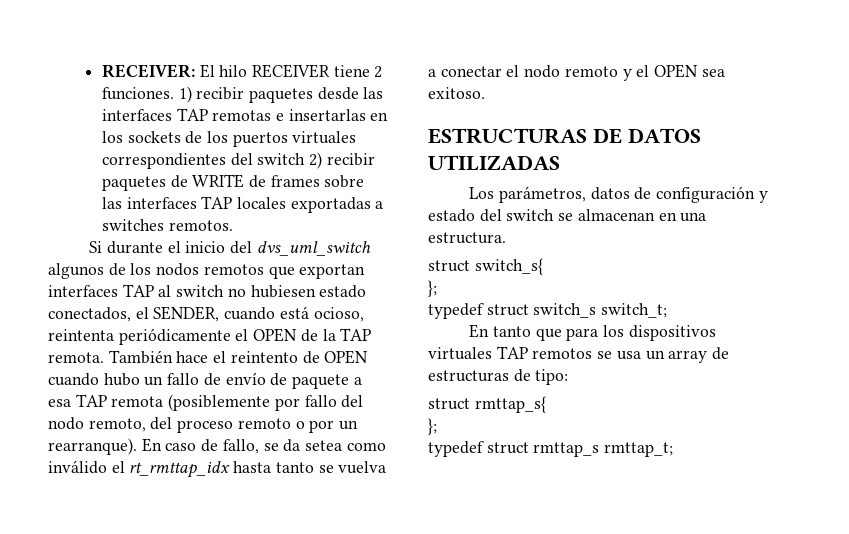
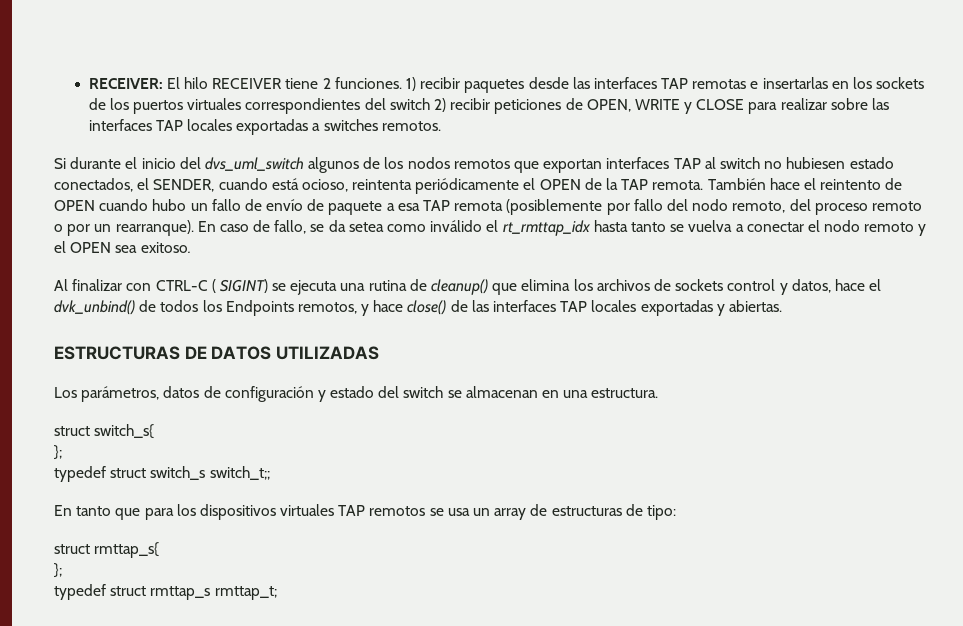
- 1) recibir paquetes desde las interfaces TAP remotas e insertarlas en los sockets de los puertos virtuales correspondientes del switch 2) recibir paquetes de WRITE de frames sobre las interfaces TAP locales exportadas a switches remotos.
+ 1) recibir paquetes desde las interfaces TAP remotas e insertarlas en los sockets de los puertos virtuales correspondientes del switch 2) recibir peticiones de OPEN, WRITE y CLOSE para realizar sobre las interfaces TAP locales exportadas a switches remotos.
+ Al finalizar con CTRL-C ( SIGINT) se ejecuta una rutina de cleanup() que elimina los archivos de sockets control y datos, hace el dvk_unbind() de todos los Endpoints remotos, y hace close() de las interfaces TAP locales exportadas y abiertas.
- typedef struct switch_s switch_t;
+ typedef struct switch_s switch_t;;

